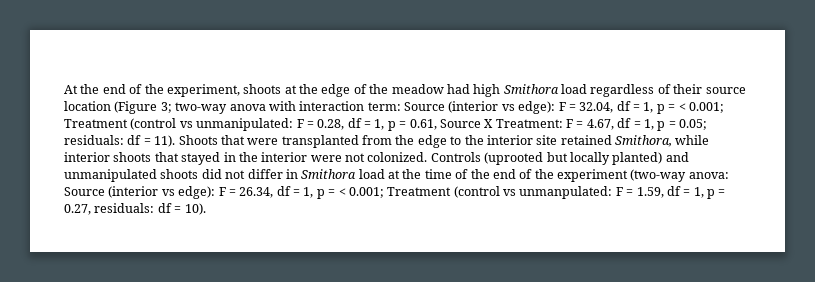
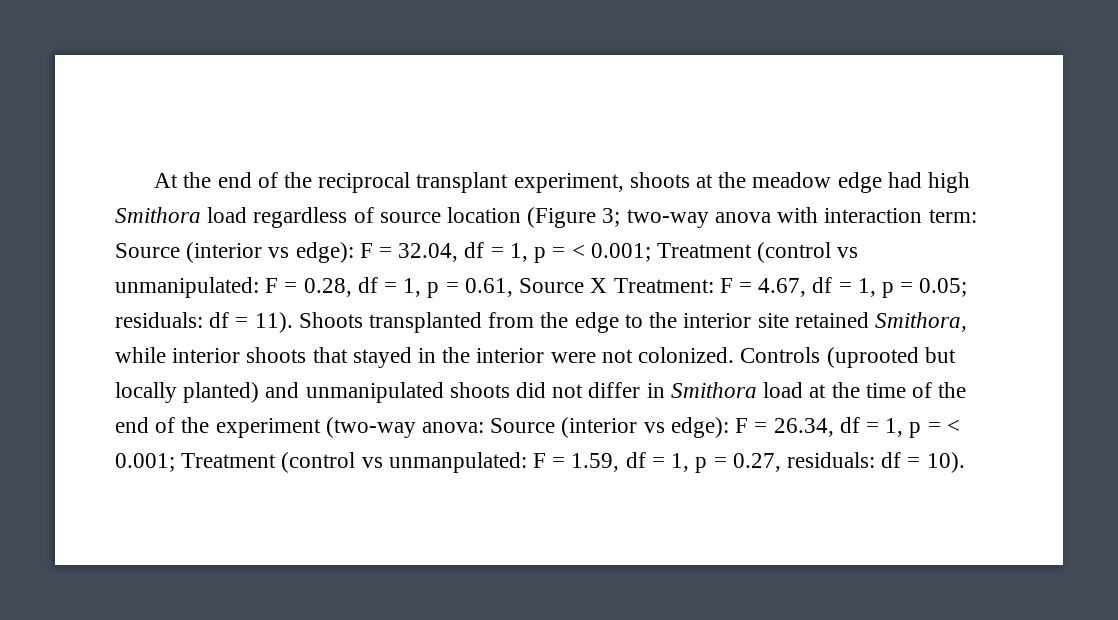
- At the end of the experiment, shoots at the edge of the meadow had high Smithora load regardless of their source location (Figure 3;
+ At the end of the reciprocal transplant experiment, shoots at the meadow edge had high Smithora load regardless of source location (Figure 3;
- Shoots that were transplanted from the edge to the interior site retained Smithora, while interior shoots that stayed in the interior were not colonized.
+ Shoots transplanted from the edge to the interior site retained Smithora, while interior shoots that stayed in the interior were not colonized.

